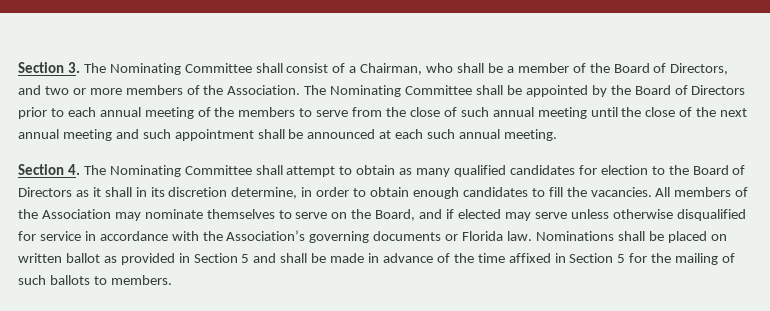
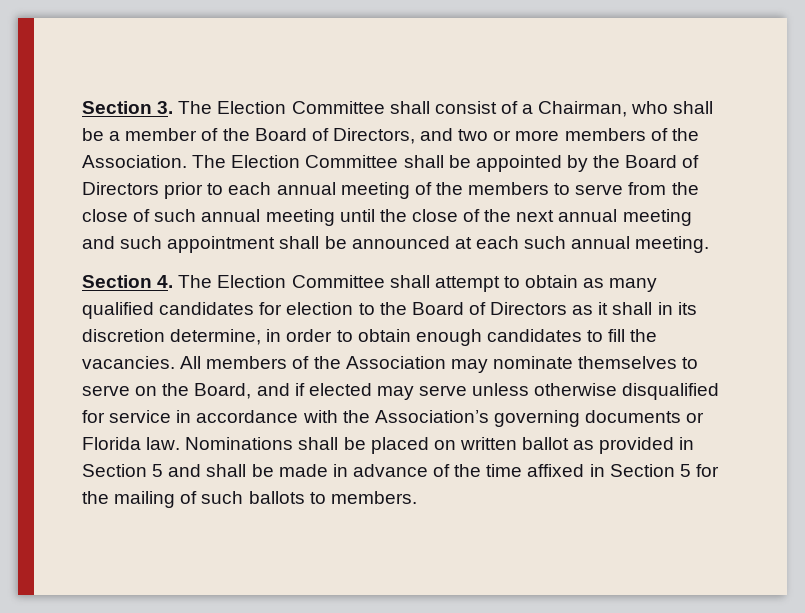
- Section 3. The Nominating Committee shall consist of a Chairman, who shall be a member of the Board of Directors, and two or more members of the Association.
+ Section 3. The Election Committee shall consist of a Chairman, who shall be a member of the Board of Directors, and two or more members of the Association.
- The Nominating Committee shall be appointed by the Board of Directors prior to each annual meeting of the members to serve from the close of such annual meeting until the close of the next annual meeting and such appointment shall be announced at each such annual meeting.
+ The Election Committee shall be appointed by the Board of Directors prior to each annual meeting of the members to serve from the close of such annual meeting until the close of the next annual meeting and such appointment shall be announced at each such annual meeting.
- Section 4. The Nominating Committee shall attempt to obtain as many qualified candidates for election to the Board of Directors as it shall in its discretion determine, in order to obtain enough candidates to fill the vacancies.
+ Section 4. The Election Committee shall attempt to obtain as many qualified candidates for election to the Board of Directors as it shall in its discretion determine, in order to obtain enough candidates to fill the vacancies.

